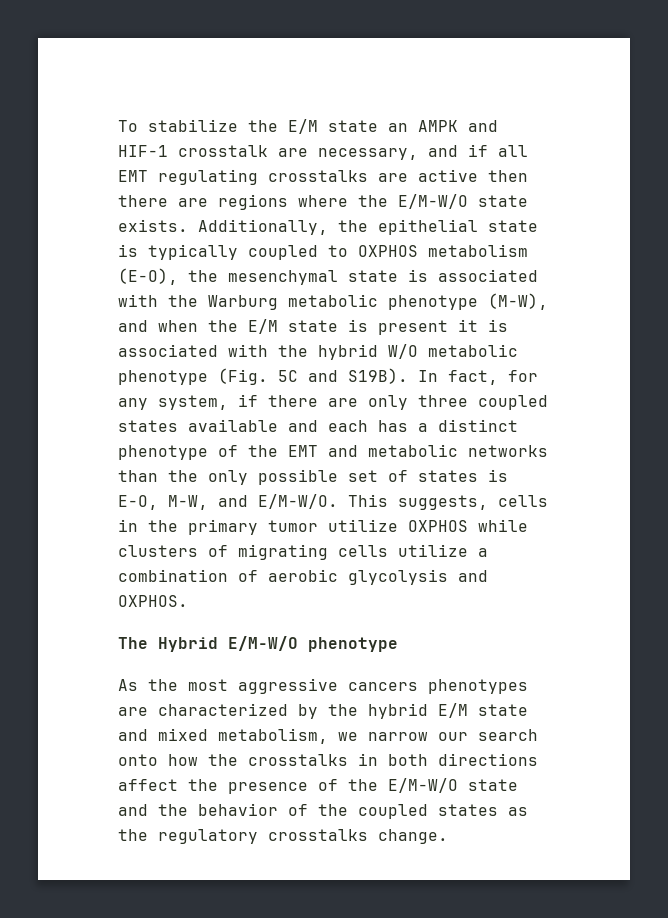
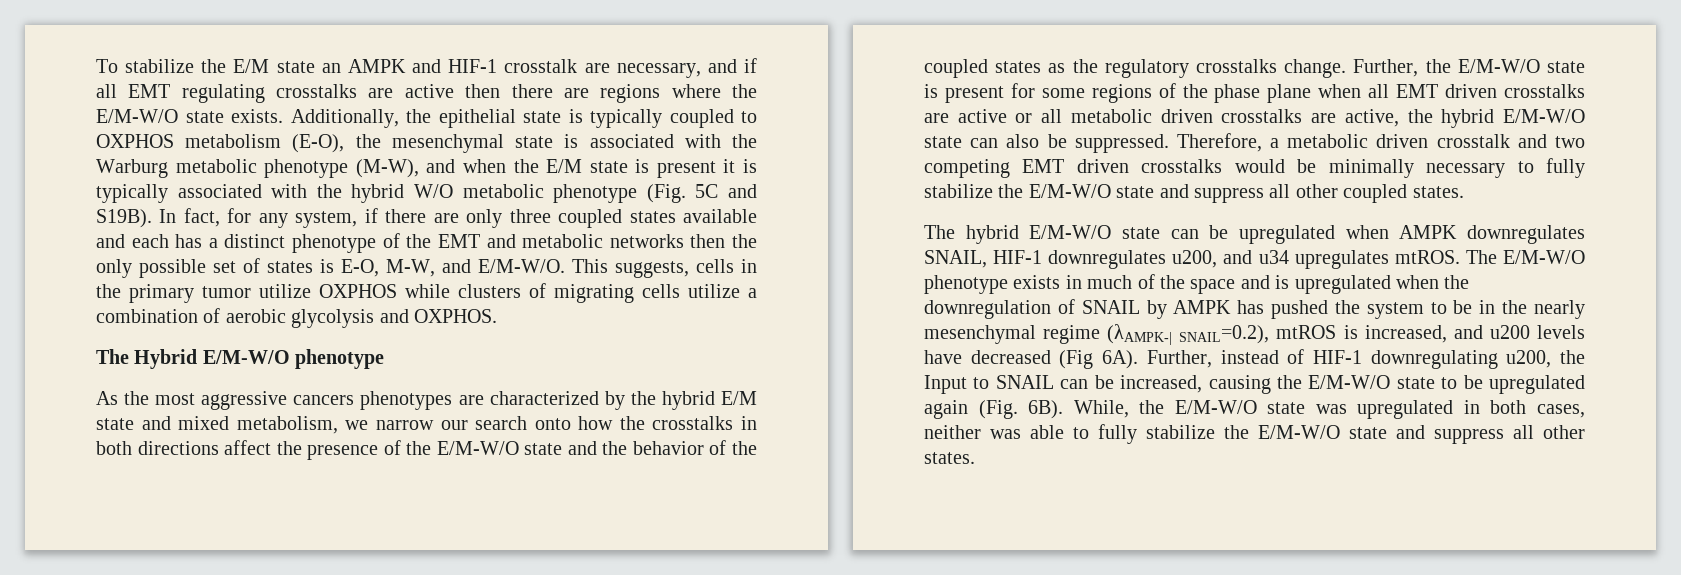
- Additionally, the epithelial state is typically coupled to OXPHOS metabolism (E-O), the mesenchymal state is associated with the Warburg metabolic phenotype (M-W), and when the E/M state is present it is associated with the hybrid W/O metabolic phenotype (Fig. 5C and S19B).
+ Additionally, the epithelial state is typically coupled to OXPHOS metabolism (E-O), the mesenchymal state is associated with the Warburg metabolic phenotype (M-W), and when the E/M state is present it is typically associated with the hybrid W/O metabolic phenotype (Fig. 5C and S19B).
- In fact, for any system, if there are only three coupled states available and each has a distinct phenotype of the EMT and metabolic networks than the only possible set of states is E-O, M-W, and E/M-W/O.
+ In fact, for any system, if there are only three coupled states available and each has a distinct phenotype of the EMT and metabolic networks then the only possible set of states is E-O, M-W, and E/M-W/O.
+ Further, the E/M-W/O state is present for some regions of the phase plane when all EMT driven crosstalks are active or all metabolic driven crosstalks are active, the hybrid E/M-W/O state can also be suppressed. Therefore, a metabolic driven crosstalk and two competing EMT driven crosstalks would be minimally necessary to fully stabilize the E/M-W/O state and suppress all other coupled states.
+ The hybrid E/M-W/O state can be upregulated when AMPK downregulates SNAIL, HIF-1 downregulates u200, and u34 upregulates mtROS. The E/M-W/O phenotype exists in much of the space and is upregulated when the downregulation of SNAIL by AMPK has pushed the system to be in the nearly mesenchymal regime (λAMPK-| SNAIL=0.2), mtROS is increased, and u200 levels have decreased (Fig 6A). Further, instead of HIF-1 downregulating u200, the Input to SNAIL can be increased, causing the E/M-W/O state to be upregulated again (Fig. 6B). While, the E/M-W/O state was upregulated in both cases, neither was able to fully stabilize the E/M-W/O state and suppress all other states.

